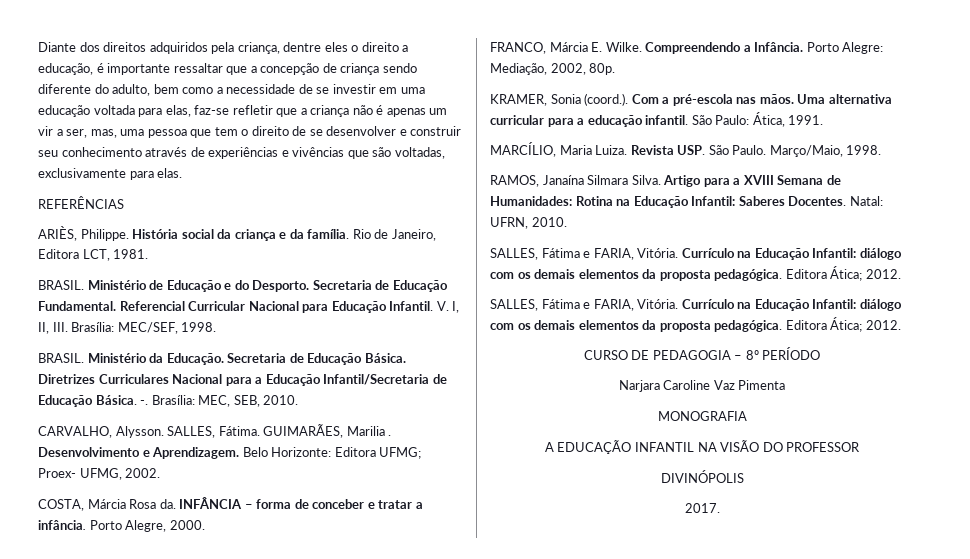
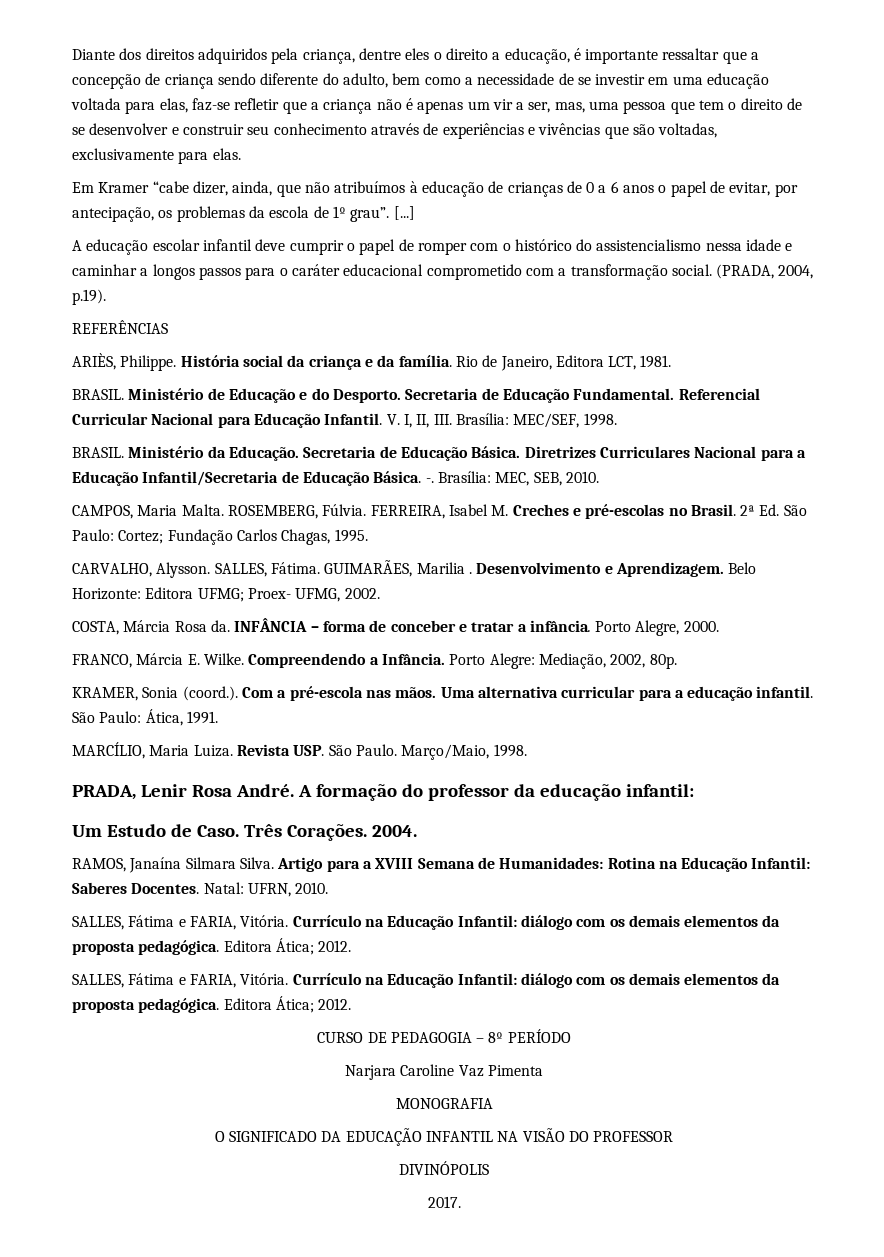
+ Em Kramer “cabe dizer, ainda, que não atribuímos à educação de crianças de 0 a 6 anos o papel de evitar, por antecipação, os problemas da escola de 1º grau”. [...]
+ A educação escolar infantil deve cumprir o papel de romper com o histórico do assistencialismo nessa idade e caminhar a longos passos para o caráter educacional comprometido com a transformação social. (PRADA, 2004, p.19).
+ CAMPOS, Maria Malta. ROSEMBERG, Fúlvia. FERREIRA, Isabel M. Creches e pré-escolas no Brasil. 2ª Ed. São Paulo: Cortez; Fundação Carlos Chagas, 1995.
+ PRADA, Lenir Rosa André. A formação do professor da educação infantil:
+ Um Estudo de Caso. Três Corações. 2004.
- A EDUCAÇÃO INFANTIL NA VISÃO DO PROFESSOR
+ O SIGNIFICADO DA EDUCAÇÃO INFANTIL NA VISÃO DO PROFESSOR

